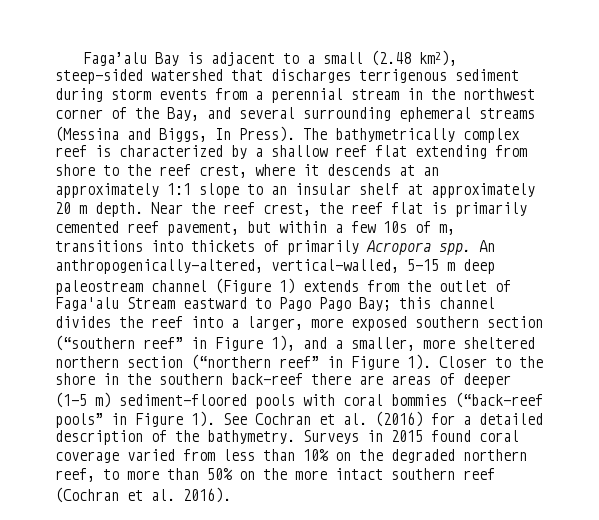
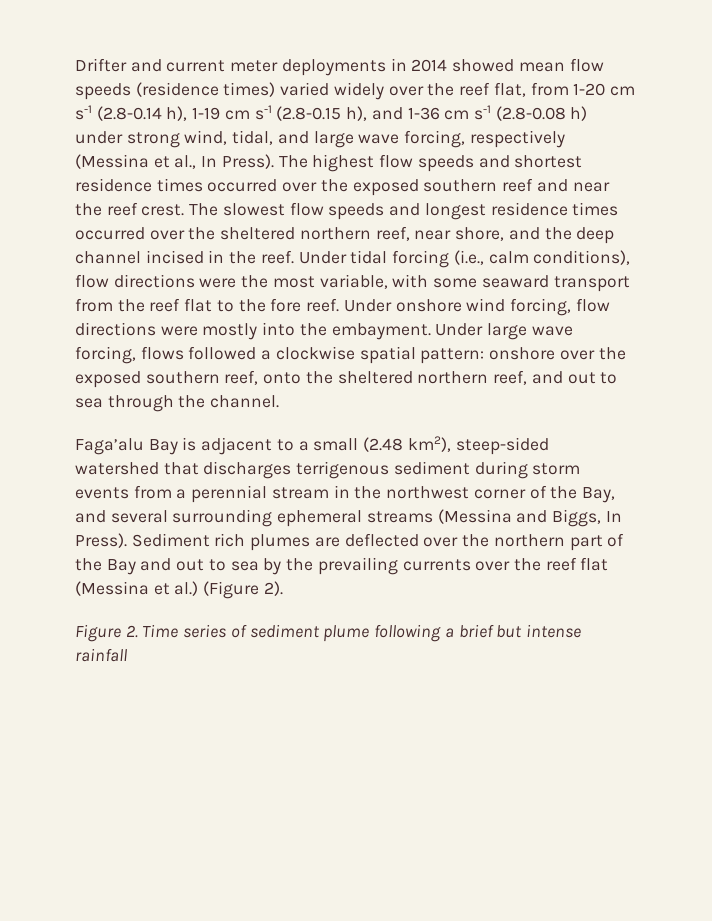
+ Drifter and current meter deployments in 2014 showed mean flow speeds (residence times) varied widely over the reef flat, from 1-20 cm s-1 (2.8-0.14 h), 1-19 cm s-1 (2.8-0.15 h), and 1-36 cm s-1 (2.8-0.08 h) under strong wind, tidal, and large wave forcing, respectively (Messina et al., In Press). The highest flow speeds and shortest residence times occurred over the exposed southern reef and near the reef crest. The slowest flow speeds and longest residence times occurred over the sheltered northern reef, near shore, and the deep channel incised in the reef. Under tidal forcing (i.e., calm conditions), flow directions were the most variable, with some seaward transport from the reef flat to the fore reef. Under onshore wind forcing, flow directions were mostly into the embayment. Under large wave forcing, flows followed a clockwise spatial pattern: onshore over the exposed southern reef, onto the sheltered northern reef, and out to sea through the channel.
- The bathymetrically complex reef is characterized by a shallow reef flat extending from shore to the reef crest, where it descends at an approximately 1:1 slope to an insular shelf at approximately 20 m depth. Near the reef crest, the reef flat is primarily cemented reef pavement, but within a few 10s of m, transitions into thickets of primarily Acropora spp. An anthropogenically-altered, vertical-walled, 5-15 m deep paleostream channel (Figure 1) extends from the outlet of Faga'alu Stream eastward to Pago Pago Bay; this channel divides the reef into a larger, more exposed southern section (“southern reef” in Figure 1), and a smaller, more sheltered northern section (“northern reef” in Figure 1). Closer to the shore in the southern back-reef there are areas of deeper (1-5 m) sediment-floored pools with coral bommies (“back-reef pools” in Figure 1). See Cochran et al. (2016) for a detailed description of the bathymetry. Surveys in 2015 found coral coverage varied from less than 10% on the degraded northern reef, to more than 50% on the more intact southern reef (Cochran et al. 2016).
+ Sediment rich plumes are deflected over the northern part of the Bay and out to sea by the prevailing currents over the reef flat (Messina et al.) (Figure 2).
+ Figure 2. Time series of sediment plume following a brief but intense rainfall

